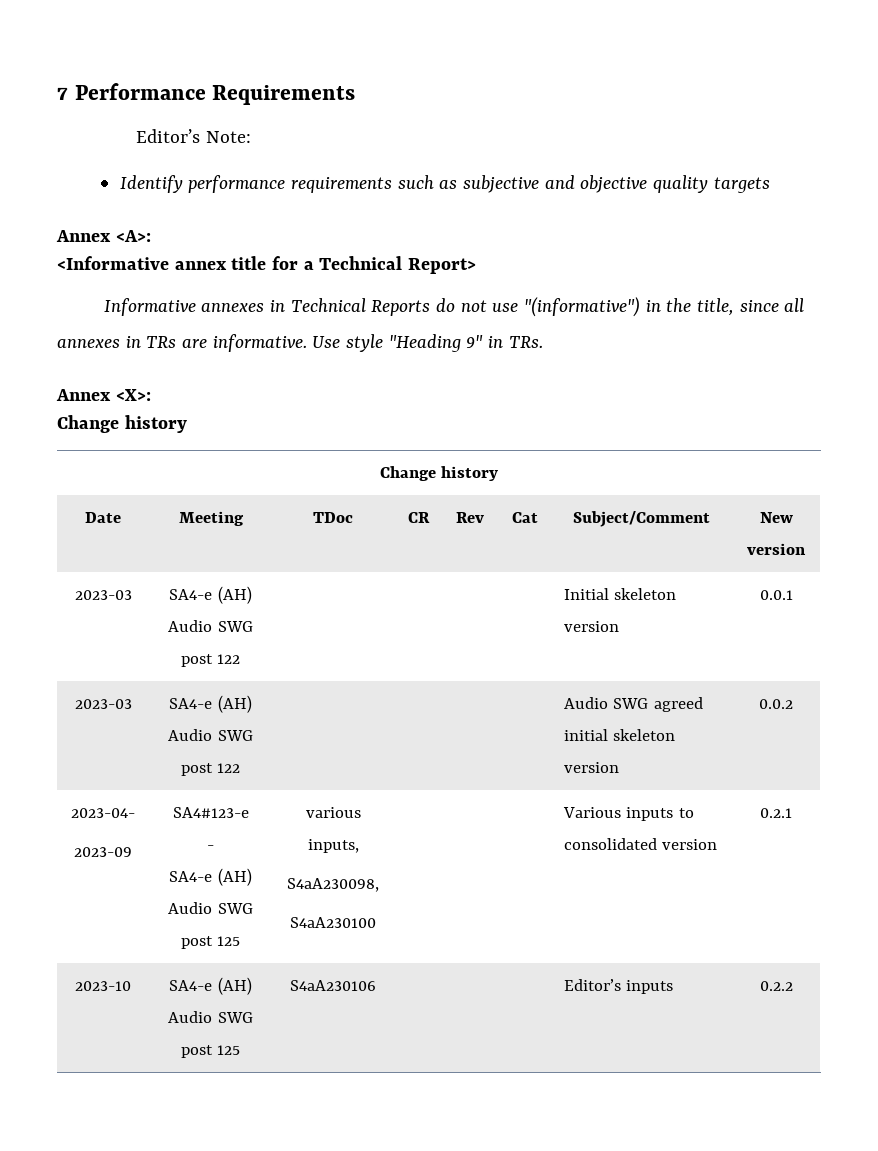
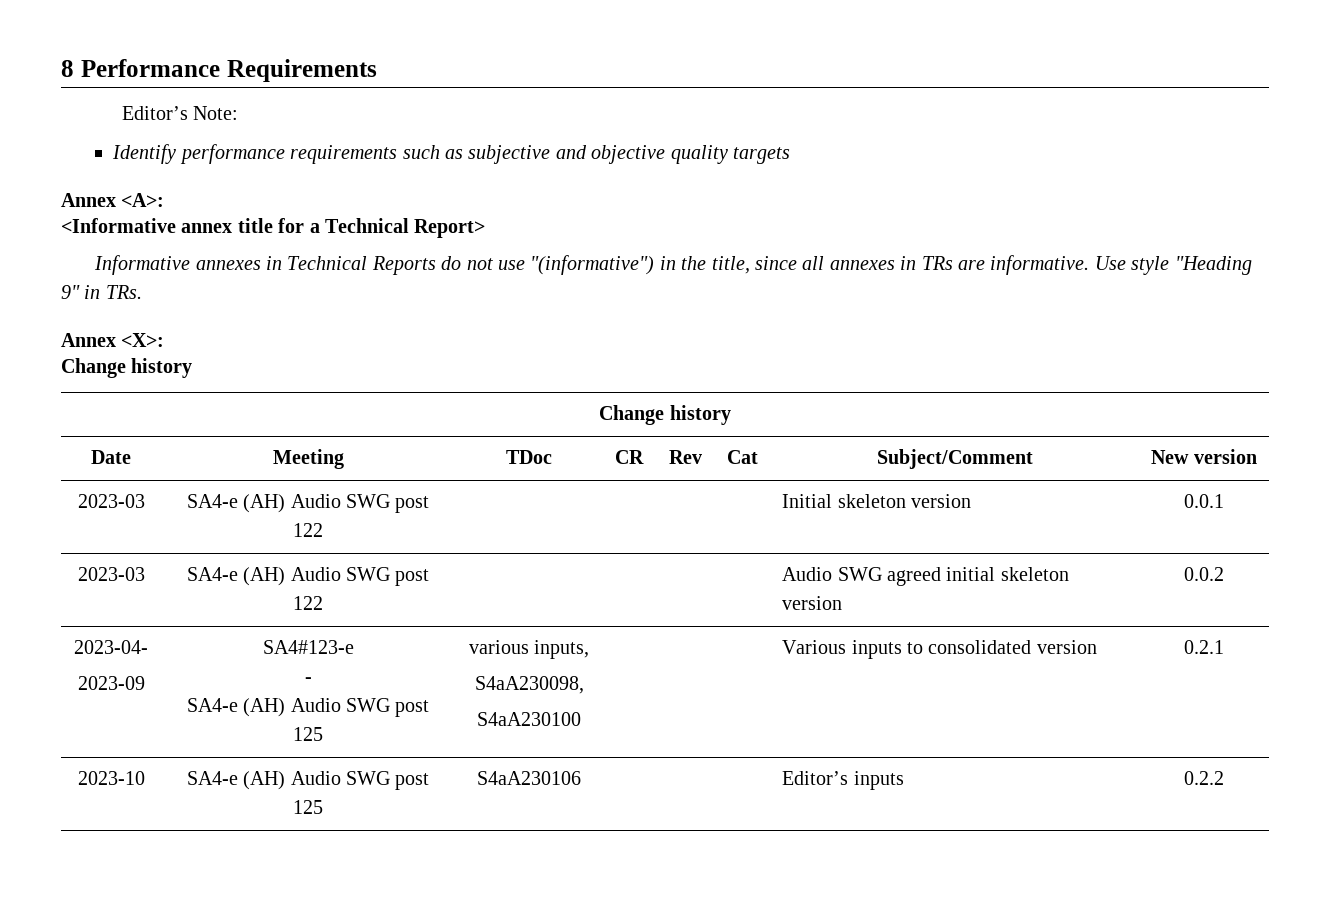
- 7 Performance Requirements
+ 8 Performance Requirements

